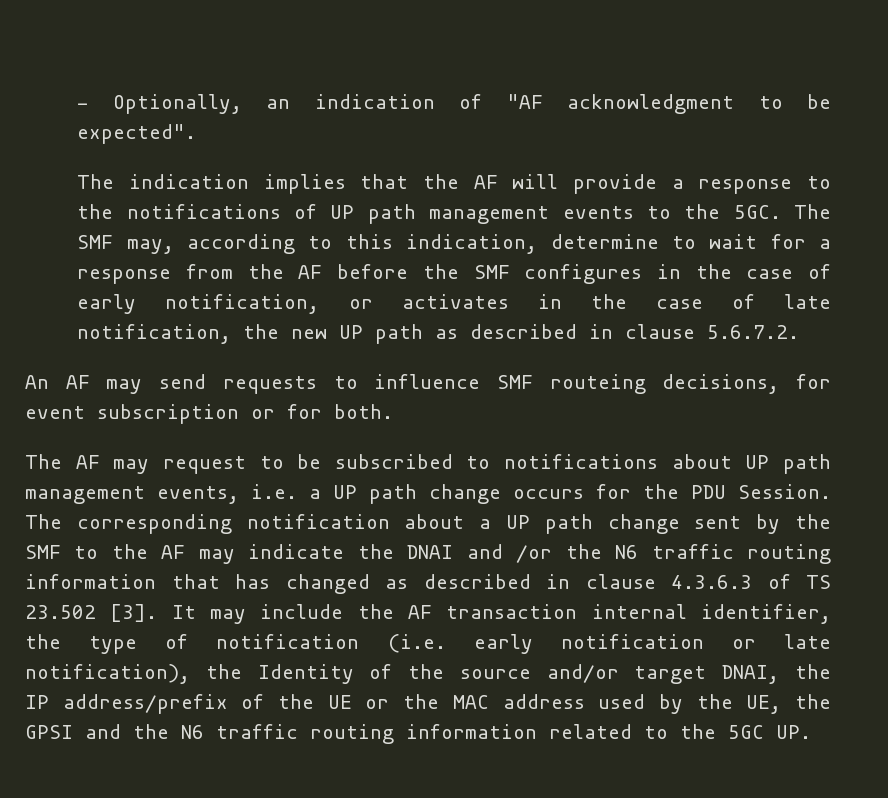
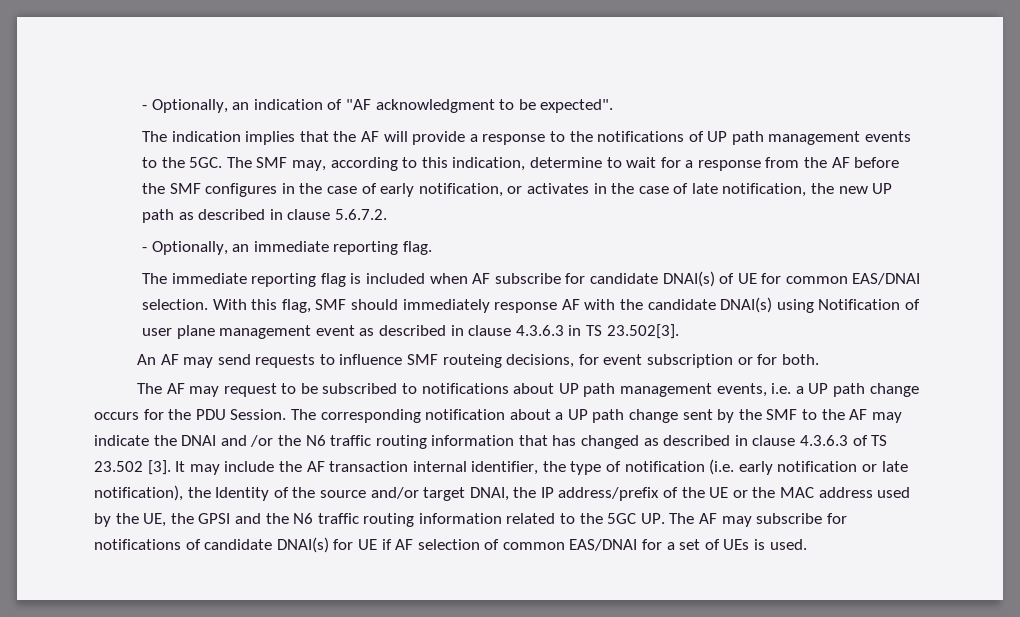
+ - Optionally, an immediate reporting flag.
+ The immediate reporting flag is included when AF subscribe for candidate DNAI(s) of UE for common EAS/DNAI selection. With this flag, SMF should immediately response AF with the candidate DNAI(s) using Notification of user plane management event as described in clause 4.3.6.3 in TS 23.502[3].
- It may include the AF transaction internal identifier, the type of notification (i.e. early notification or late notification), the Identity of the source and/or target DNAI, the IP address/prefix of the UE or the MAC address used by the UE, the GPSI and the N6 traffic routing information related to the 5GC UP.
+ It may include the AF transaction internal identifier, the type of notification (i.e. early notification or late notification), the Identity of the source and/or target DNAI, the IP address/prefix of the UE or the MAC address used by the UE, the GPSI and the N6 traffic routing information related to the 5GC UP. The AF may subscribe for notifications of candidate DNAI(s) for UE if AF selection of common EAS/DNAI for a set of UEs is used.

